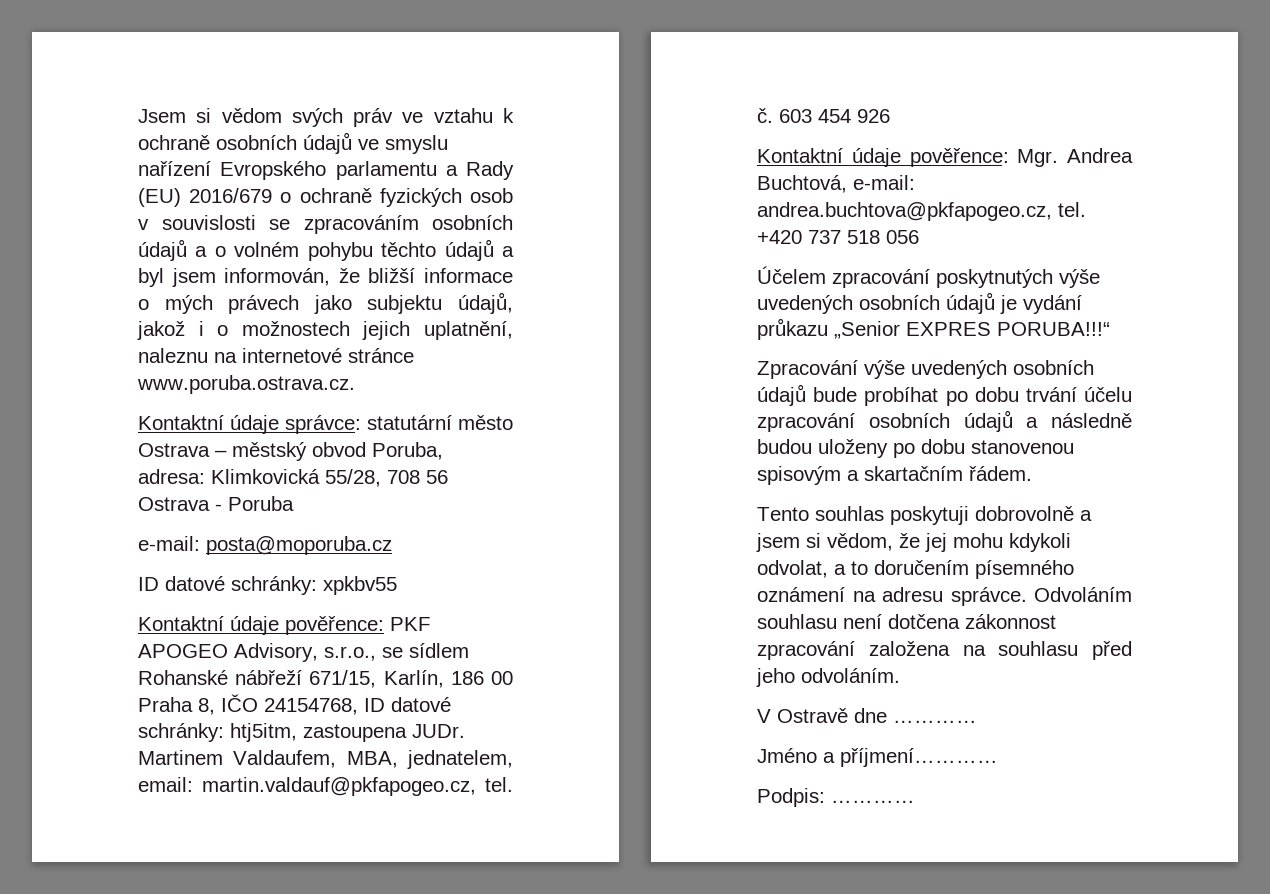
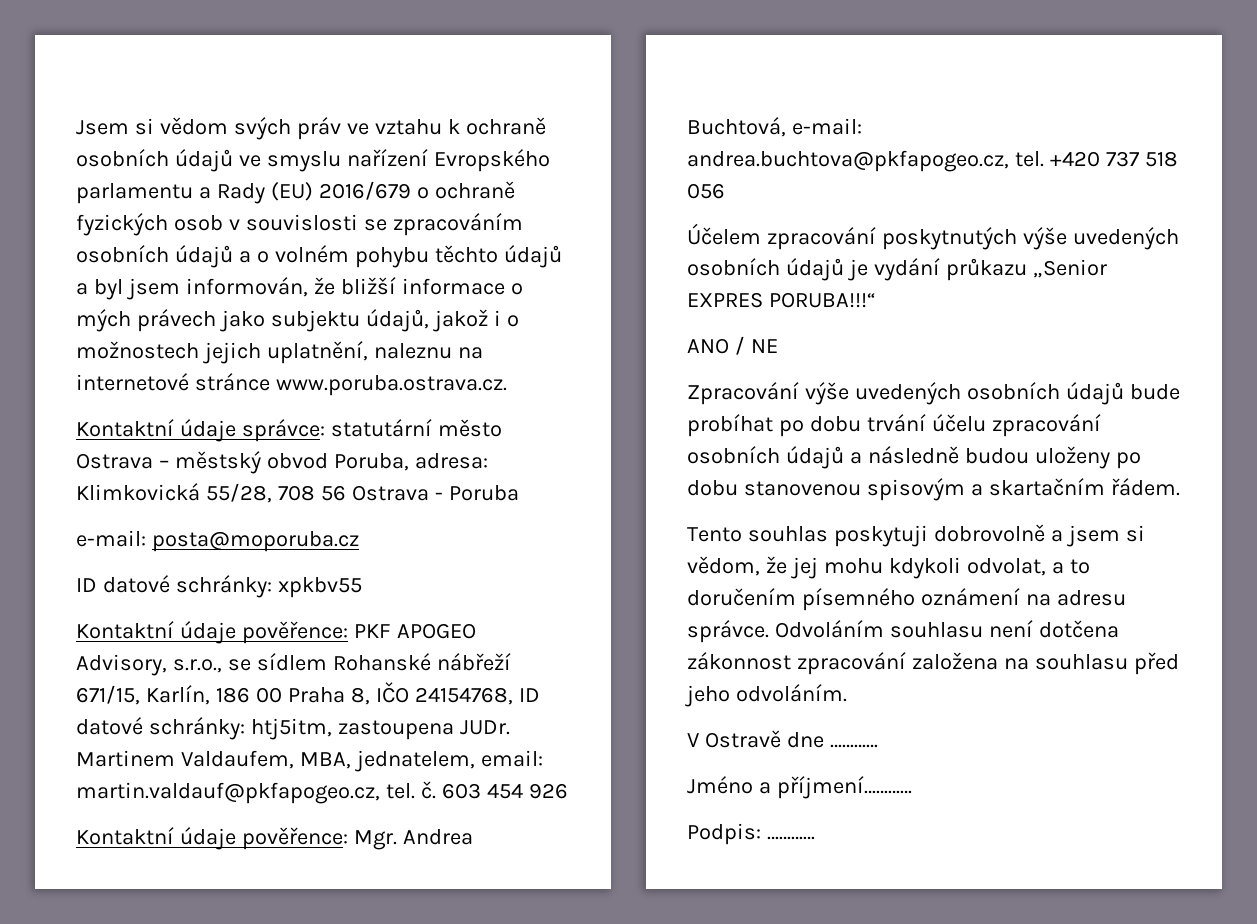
+ ANO / NE

